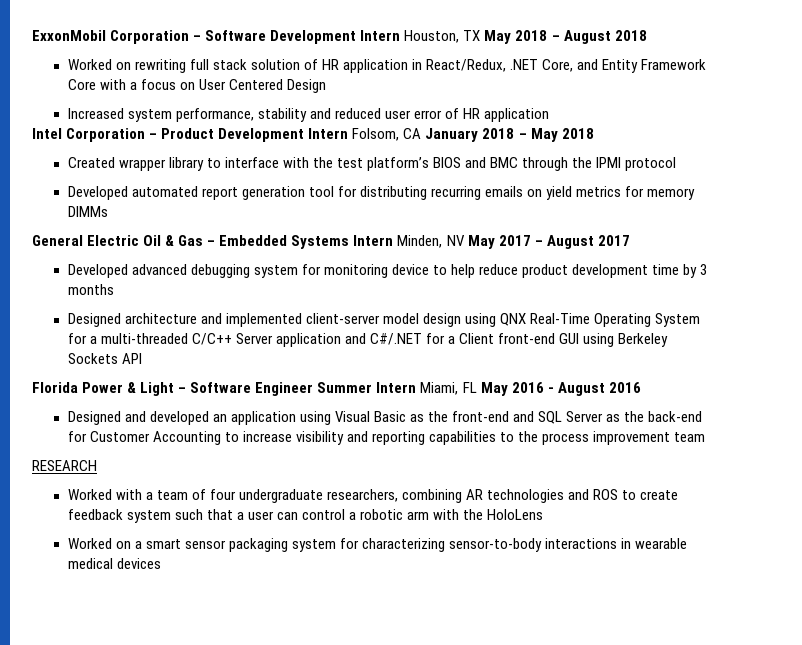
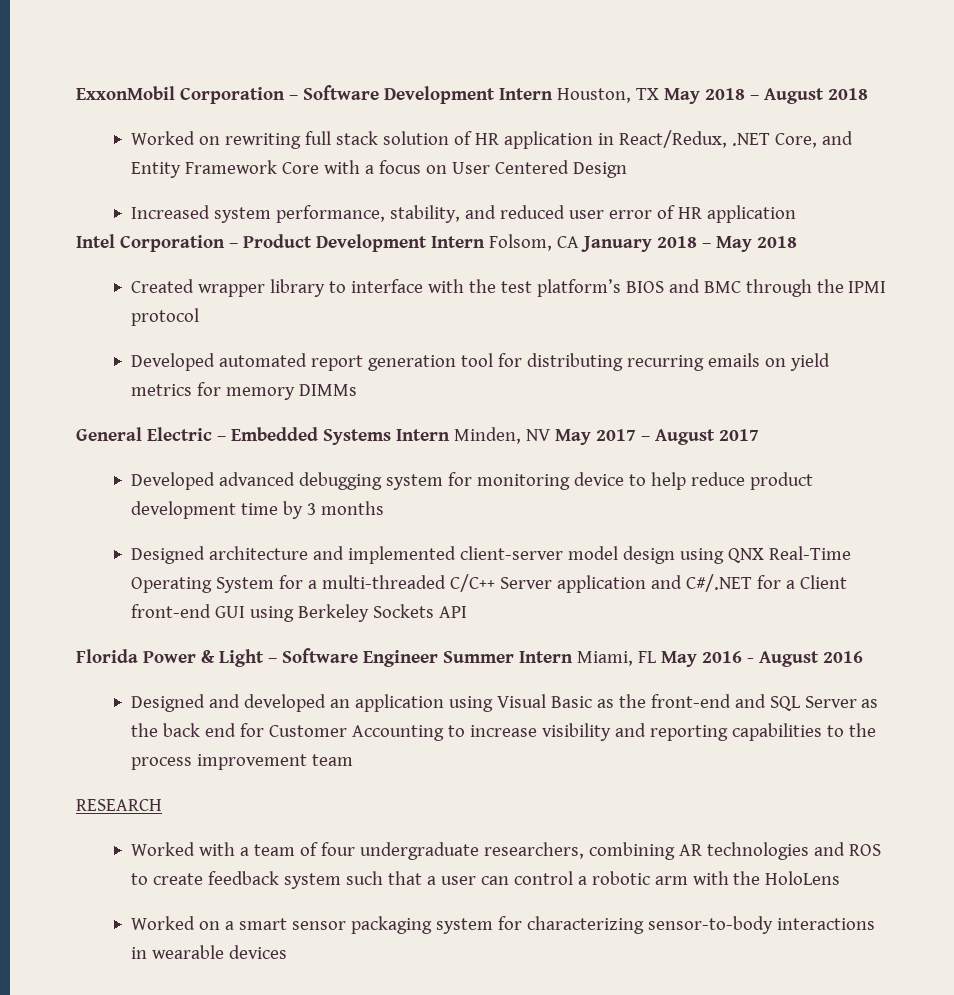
- Increased system performance, stability and reduced user error of HR application
+ Increased system performance, stability, and reduced user error of HR application
- General Electric Oil & Gas – Embedded Systems Intern Minden, NV May 2017 – August 2017
+ General Electric – Embedded Systems Intern Minden, NV May 2017 – August 2017
- Designed and developed an application using Visual Basic as the front-end and SQL Server as the back-end for Customer Accounting to increase visibility and reporting capabilities to the process improvement team
+ Designed and developed an application using Visual Basic as the front-end and SQL Server as the back end for Customer Accounting to increase visibility and reporting capabilities to the process improvement team
- Worked on a smart sensor packaging system for characterizing sensor-to-body interactions in wearable medical devices
+ Worked on a smart sensor packaging system for characterizing sensor-to-body interactions in wearable devices

